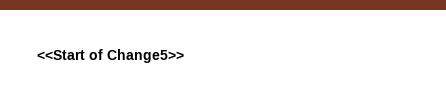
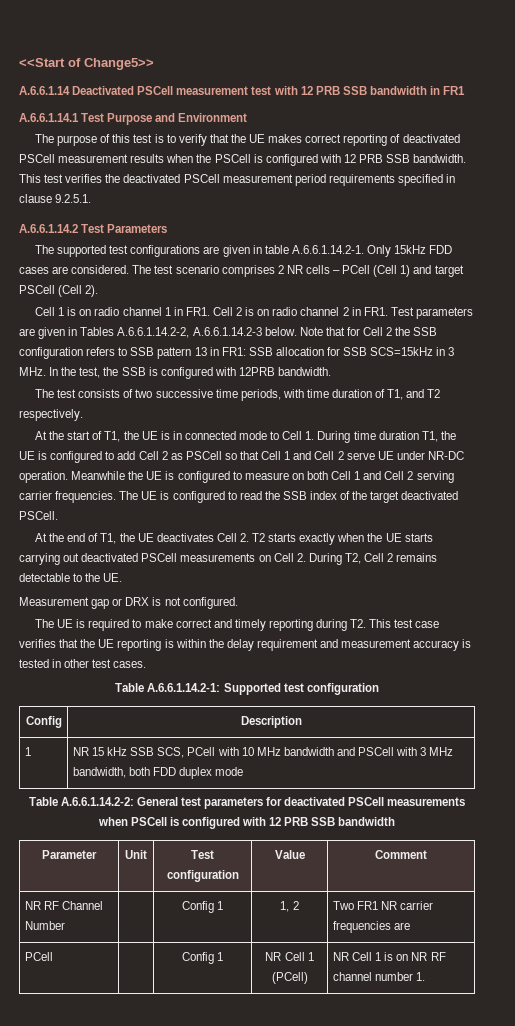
+ A.6.6.1.14 Deactivated PSCell measurement test with 12 PRB SSB bandwidth in FR1
+ A.6.6.1.14.1 Test Purpose and Environment
+ The purpose of this test is to verify that the UE makes correct reporting of deactivated PSCell measurement results when the PSCell is configured with 12 PRB SSB bandwidth. This test verifies the deactivated PSCell measurement period requirements specified in clause 9.2.5.1.
+ A.6.6.1.14.2 Test Parameters
+ The supported test configurations are given in table A.6.6.1.14.2-1. Only 15kHz FDD cases are considered. The test scenario comprises 2 NR cells – PCell (Cell 1) and target PSCell (Cell 2).
+ Cell 1 is on radio channel 1 in FR1. Cell 2 is on radio channel 2 in FR1. Test parameters are given in Tables A.6.6.1.14.2-2, A.6.6.1.14.2-3 below. Note that for Cell 2 the SSB configuration refers to SSB pattern 13 in FR1: SSB allocation for SSB SCS=15kHz in 3 MHz. In the test, the SSB is configured with 12PRB bandwidth.
+ The test consists of two successive time periods, with time duration of T1, and T2 respectively.
+ At the start of T1, the UE is in connected mode to Cell 1. During time duration T1, the UE is configured to add Cell 2 as PSCell so that Cell 1 and Cell 2 serve UE under NR-DC operation. Meanwhile the UE is configured to measure on both Cell 1 and Cell 2 serving carrier frequencies. The UE is configured to read the SSB index of the target deactivated PSCell.
+ At the end of T1, the UE deactivates Cell 2. T2 starts exactly when the UE starts carrying out deactivated PSCell measurements on Cell 2. During T2, Cell 2 remains detectable to the UE.
+ Measurement gap or DRX is not configured.
+ The UE is required to make correct and timely reporting during T2. This test case verifies that the UE reporting is within the delay requirement and measurement accuracy is tested in other test cases.
+ Table A.6.6.1.14.2-1: Supported test configuration
+ Config | Description
+ 1 | NR 15 kHz SSB SCS, PCell with 10 MHz bandwidth and PSCell with 3 MHz bandwidth, both FDD duplex mode
+ Table A.6.6.1.14.2-2: General test parameters for deactivated PSCell measurements when PSCell is configured with 12 PRB SSB bandwidth
+ Parameter | Unit | Test configuration | Value | Comment
+ NR RF Channel Number | | Config 1 | 1, 2 | Two FR1 NR carrier frequencies are
+ PCell | | Config 1 | NR Cell 1 (PCell) | NR Cell 1 is on NR RF channel number 1.

